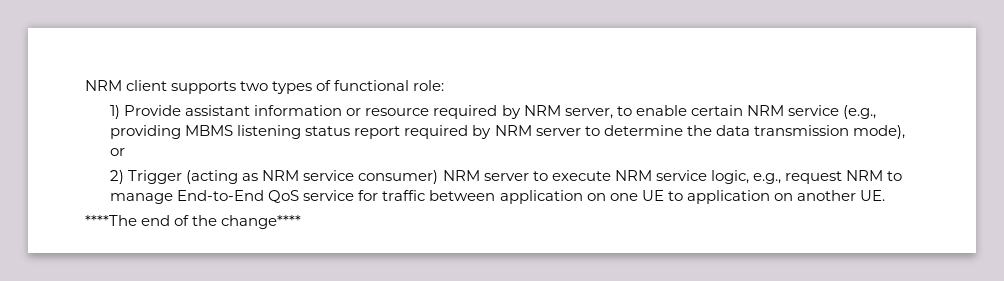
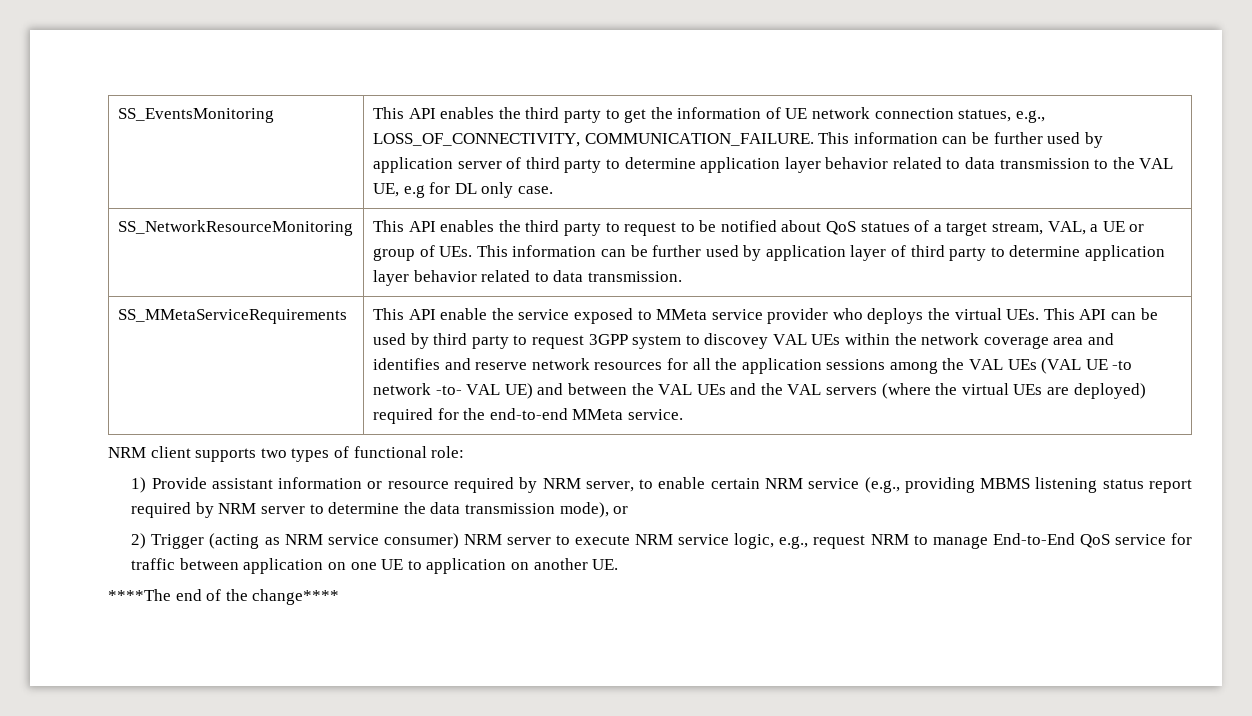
+ SS_EventsMonitoring | This API enables the third party to get the information of UE network connection statues, e.g., LOSS_OF_CONNECTIVITY, COMMUNICATION_FAILURE. This information can be further used by application server of third party to determine application layer behavior related to data transmission to the VAL UE, e.g for DL only case.
+ SS_NetworkResourceMonitoring | This API enables the third party to request to be notified about QoS statues of a target stream, VAL, a UE or group of UEs. This information can be further used by application layer of third party to determine application layer behavior related to data transmission.
+ SS_MMetaServiceRequirements | This API enable the service exposed to MMeta service provider who deploys the virtual UEs. This API can be used by third party to request 3GPP system to discovey VAL UEs within the network coverage area and identifies and reserve network resources for all the application sessions among the VAL UEs (VAL UE -to network -to- VAL UE) and between the VAL UEs and the VAL servers (where the virtual UEs are deployed) required for the end-to-end MMeta service.

